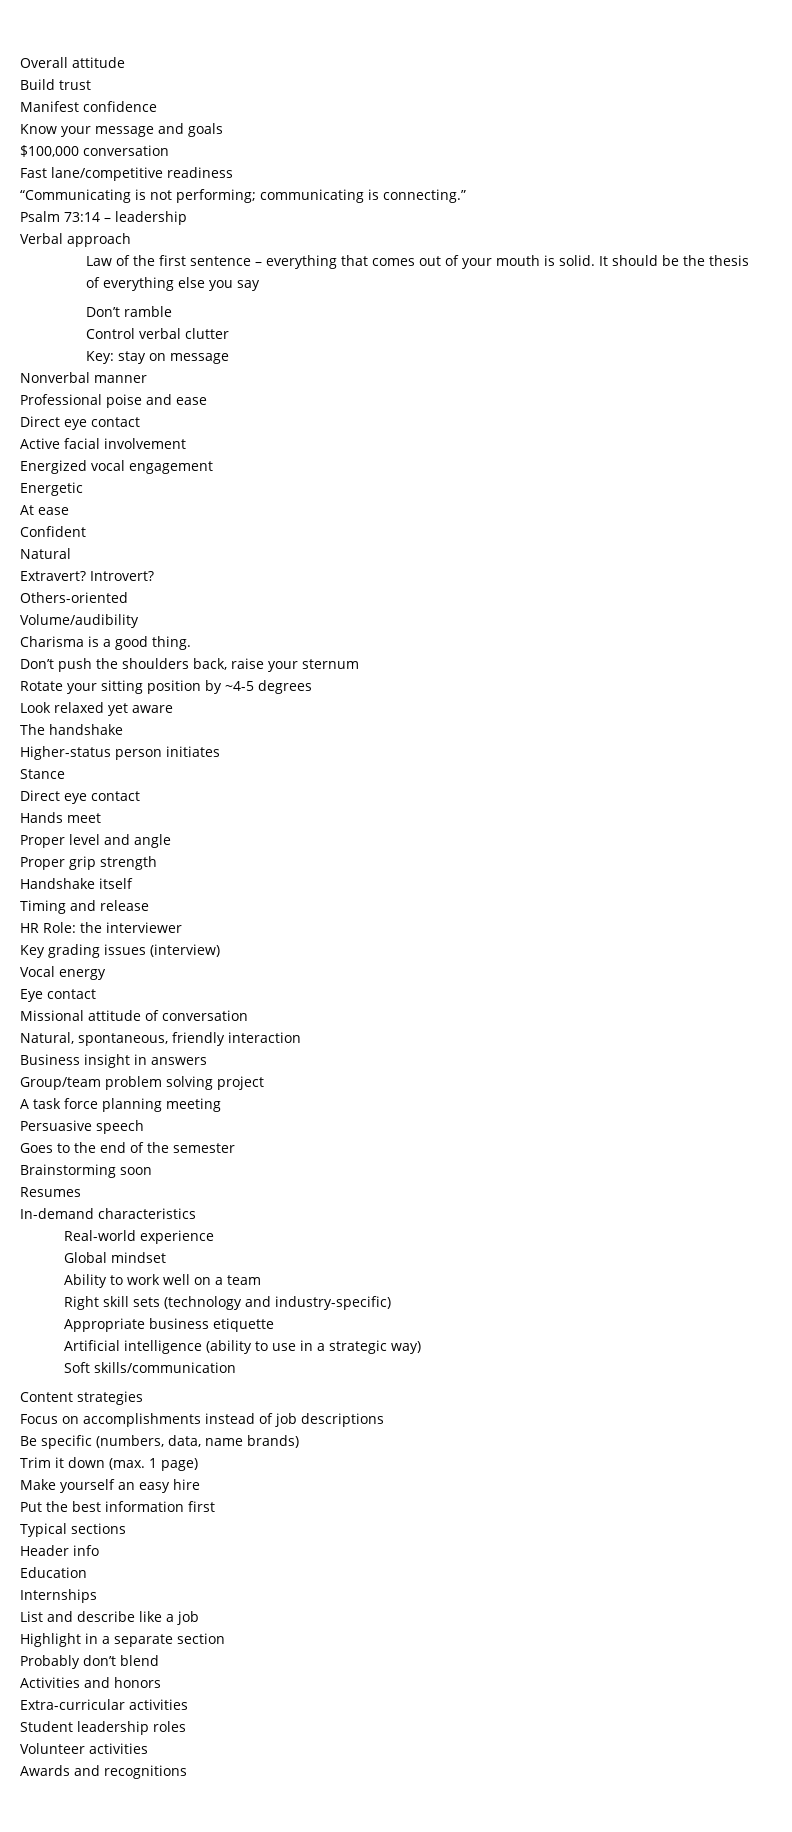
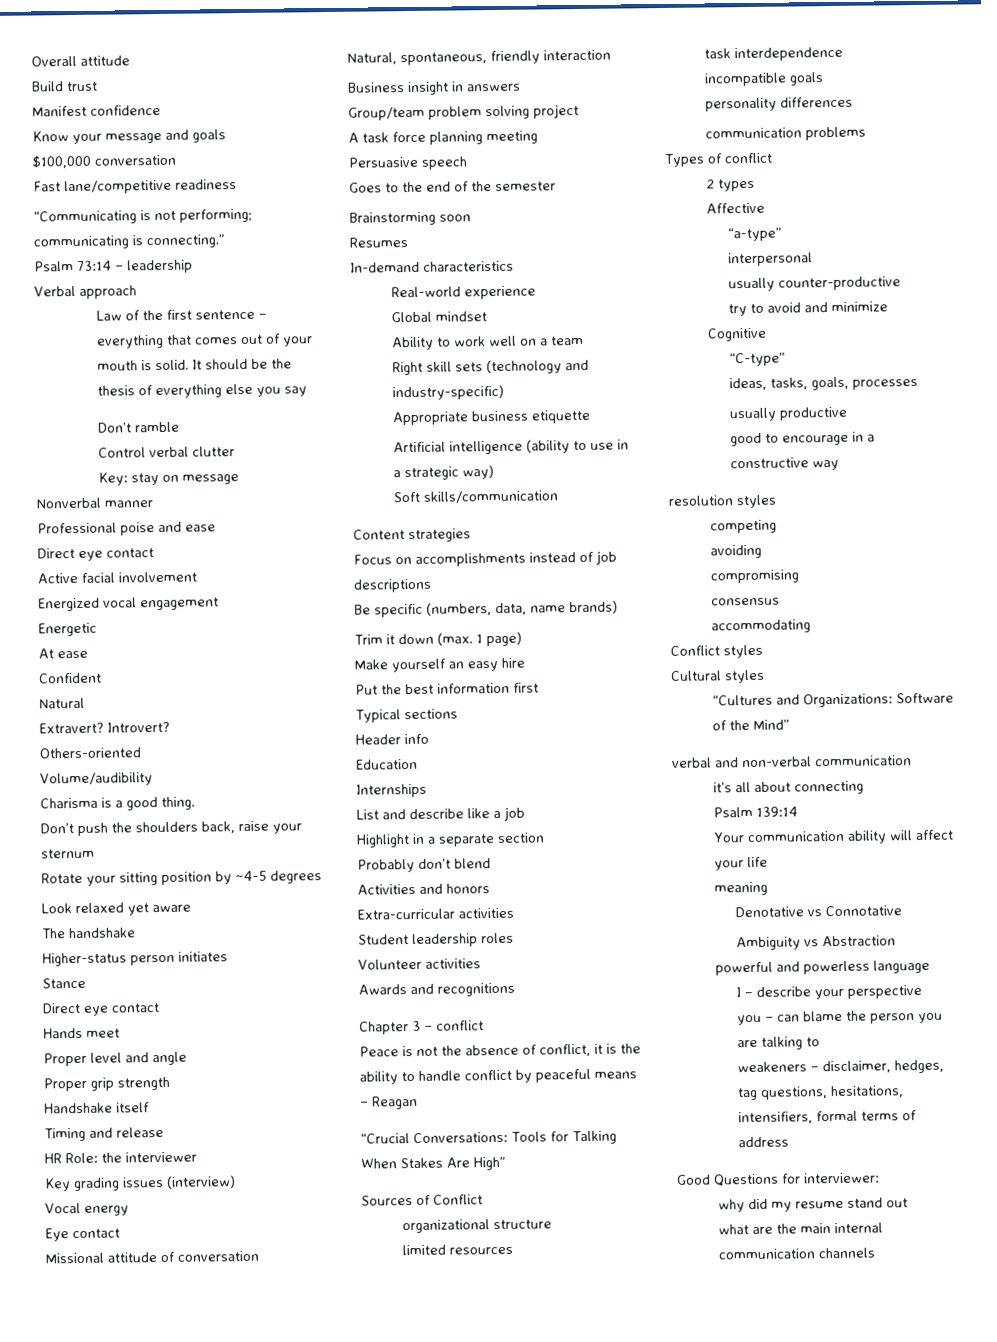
+ Chapter 3 – conflict
+ Peace is not the absence of conflict, it is the ability to handle conflict by peaceful means – Reagan
+ “Crucial Conversations: Tools for Talking When Stakes Are High”
+ Sources of Conflict
+ organizational structure
+ limited resources
+ task interdependence
+ incompatible goals
+ personality differences
+ communication problems
+ Types of conflict
+ 2 types
+ Affective
+ “a-type”
+ interpersonal
+ usually counter-productive
+ try to avoid and minimize
+ Cognitive
+ “C-type”
+ ideas, tasks, goals, processes
+ usually productive
+ good to encourage in a constructive way
+ resolution styles
+ competing
+ avoiding
+ compromising
+ consensus
+ accommodating
+ Conflict styles
+ Cultural styles
+ “Cultures and Organizations: Software of the Mind”
+ verbal and non-verbal communication
+ it’s all about connecting
+ Psalm 139:14
+ Your communication ability will affect your life
+ meaning
+ Denotative vs Connotative
+ Ambiguity vs Abstraction
+ powerful and powerless language
+ I – describe your perspective
+ you – can blame the person you are talking to
+ weakeners – disclaimer, hedges, tag questions, hesitations, intensifiers, formal terms of address
+ Good Questions for interviewer:
+ why did my resume stand out
+ what are the main internal communication channels

